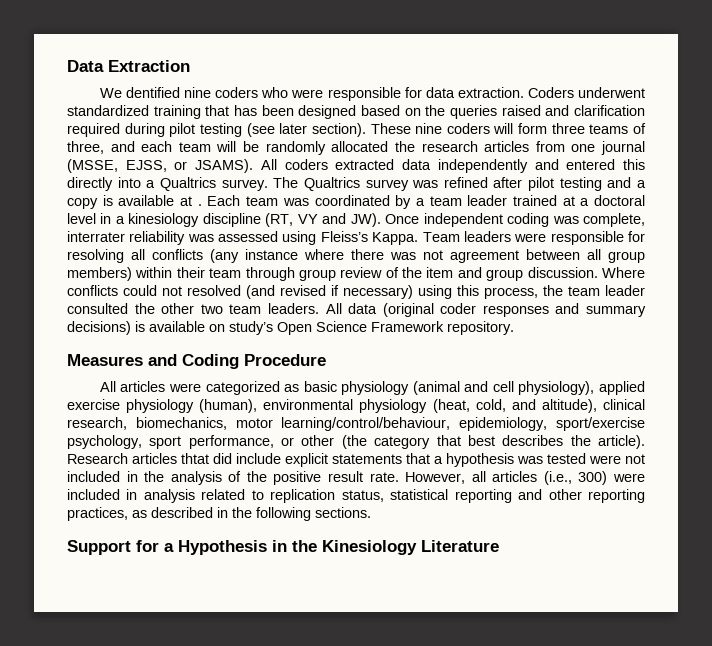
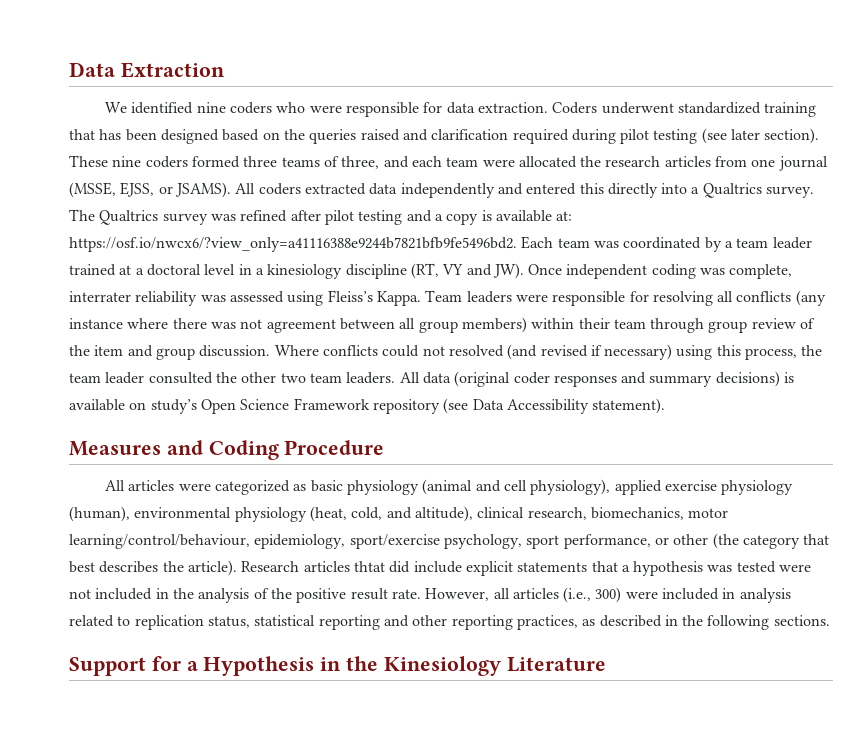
- We dentified nine coders who were responsible for data extraction.
+ We identified nine coders who were responsible for data extraction.
- These nine coders will form three teams of three, and each team will be randomly allocated the research articles from one journal (MSSE, EJSS, or JSAMS).
+ These nine coders formed three teams of three, and each team were allocated the research articles from one journal (MSSE, EJSS, or JSAMS).
- The Qualtrics survey was refined after pilot testing and a copy is available at . Each team was coordinated by a team leader trained at a doctoral level in a kinesiology discipline (RT, VY and JW). Once independent coding was complete, interrater reliability was assessed using Fleiss’s Kappa.
+ The Qualtrics survey was refined after pilot testing and a copy is available at: https://osf.io/nwcx6/?view_only=a41116388e9244b7821bfb9fe5496bd2. Each team was coordinated by a team leader trained at a doctoral level in a kinesiology discipline (RT, VY and JW). Once independent coding was complete, interrater reliability was assessed using Fleiss’s Kappa.
- All data (original coder responses and summary decisions) is available on study’s Open Science Framework repository.
+ All data (original coder responses and summary decisions) is available on study’s Open Science Framework repository (see Data Accessibility statement).

